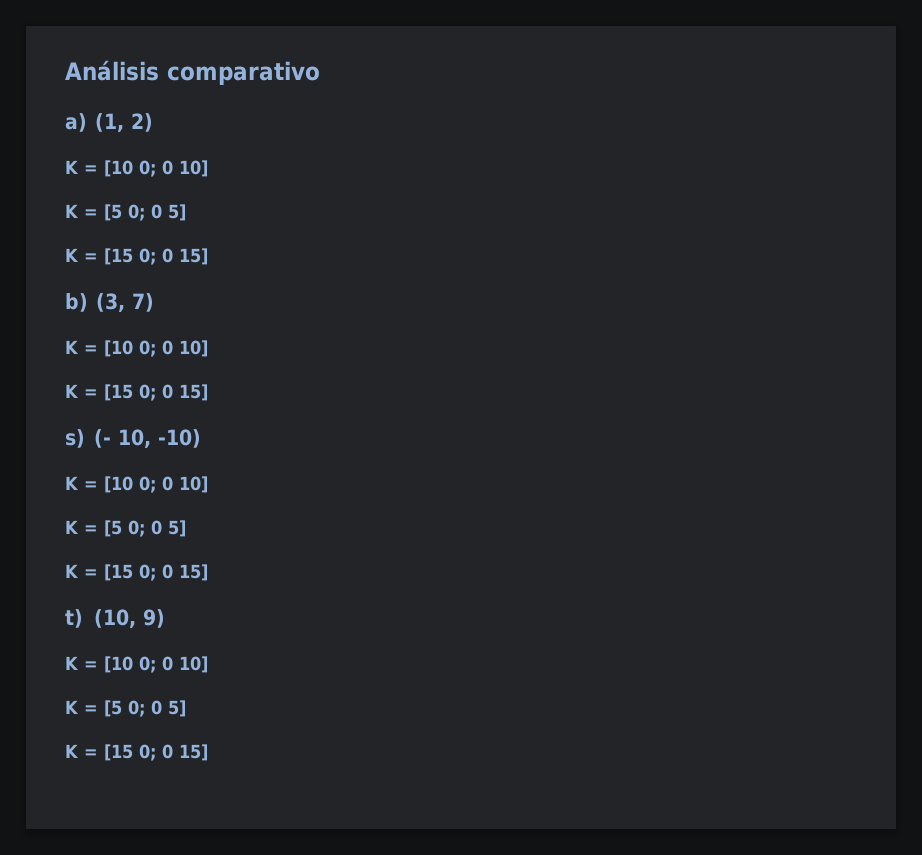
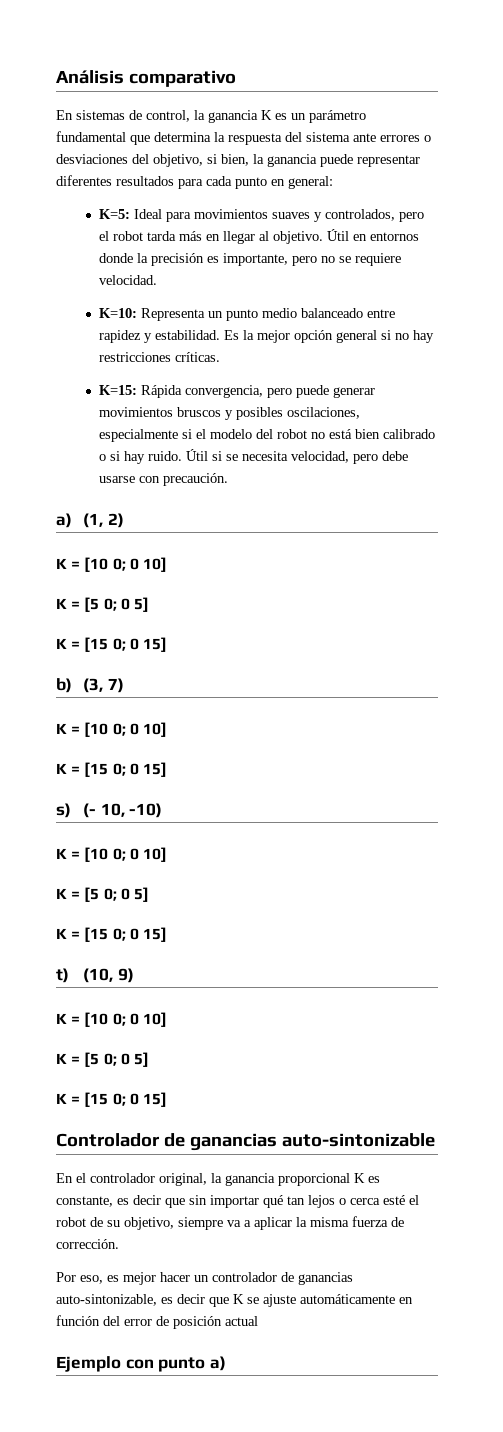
+ En sistemas de control, la ganancia K es un parámetro fundamental que determina la respuesta del sistema ante errores o desviaciones del objetivo, si bien, la ganancia puede representar diferentes resultados para cada punto en general:
+ K=5: Ideal para movimientos suaves y controlados, pero el robot tarda más en llegar al objetivo. Útil en entornos donde la precisión es importante, pero no se requiere velocidad.
+ K=10: Representa un punto medio balanceado entre rapidez y estabilidad. Es la mejor opción general si no hay restricciones críticas.
+ K=15: Rápida convergencia, pero puede generar movimientos bruscos y posibles oscilaciones, especialmente si el modelo del robot no está bien calibrado o si hay ruido. Útil si se necesita velocidad, pero debe usarse con precaución.
+ Controlador de ganancias auto-sintonizable
+ En el controlador original, la ganancia proporcional K es constante, es decir que sin importar qué tan lejos o cerca esté el robot de su objetivo, siempre va a aplicar la misma fuerza de corrección.
+ Por eso, es mejor hacer un controlador de ganancias auto-sintonizable, es decir que K se ajuste automáticamente en función del error de posición actual
+ Ejemplo con punto a)

